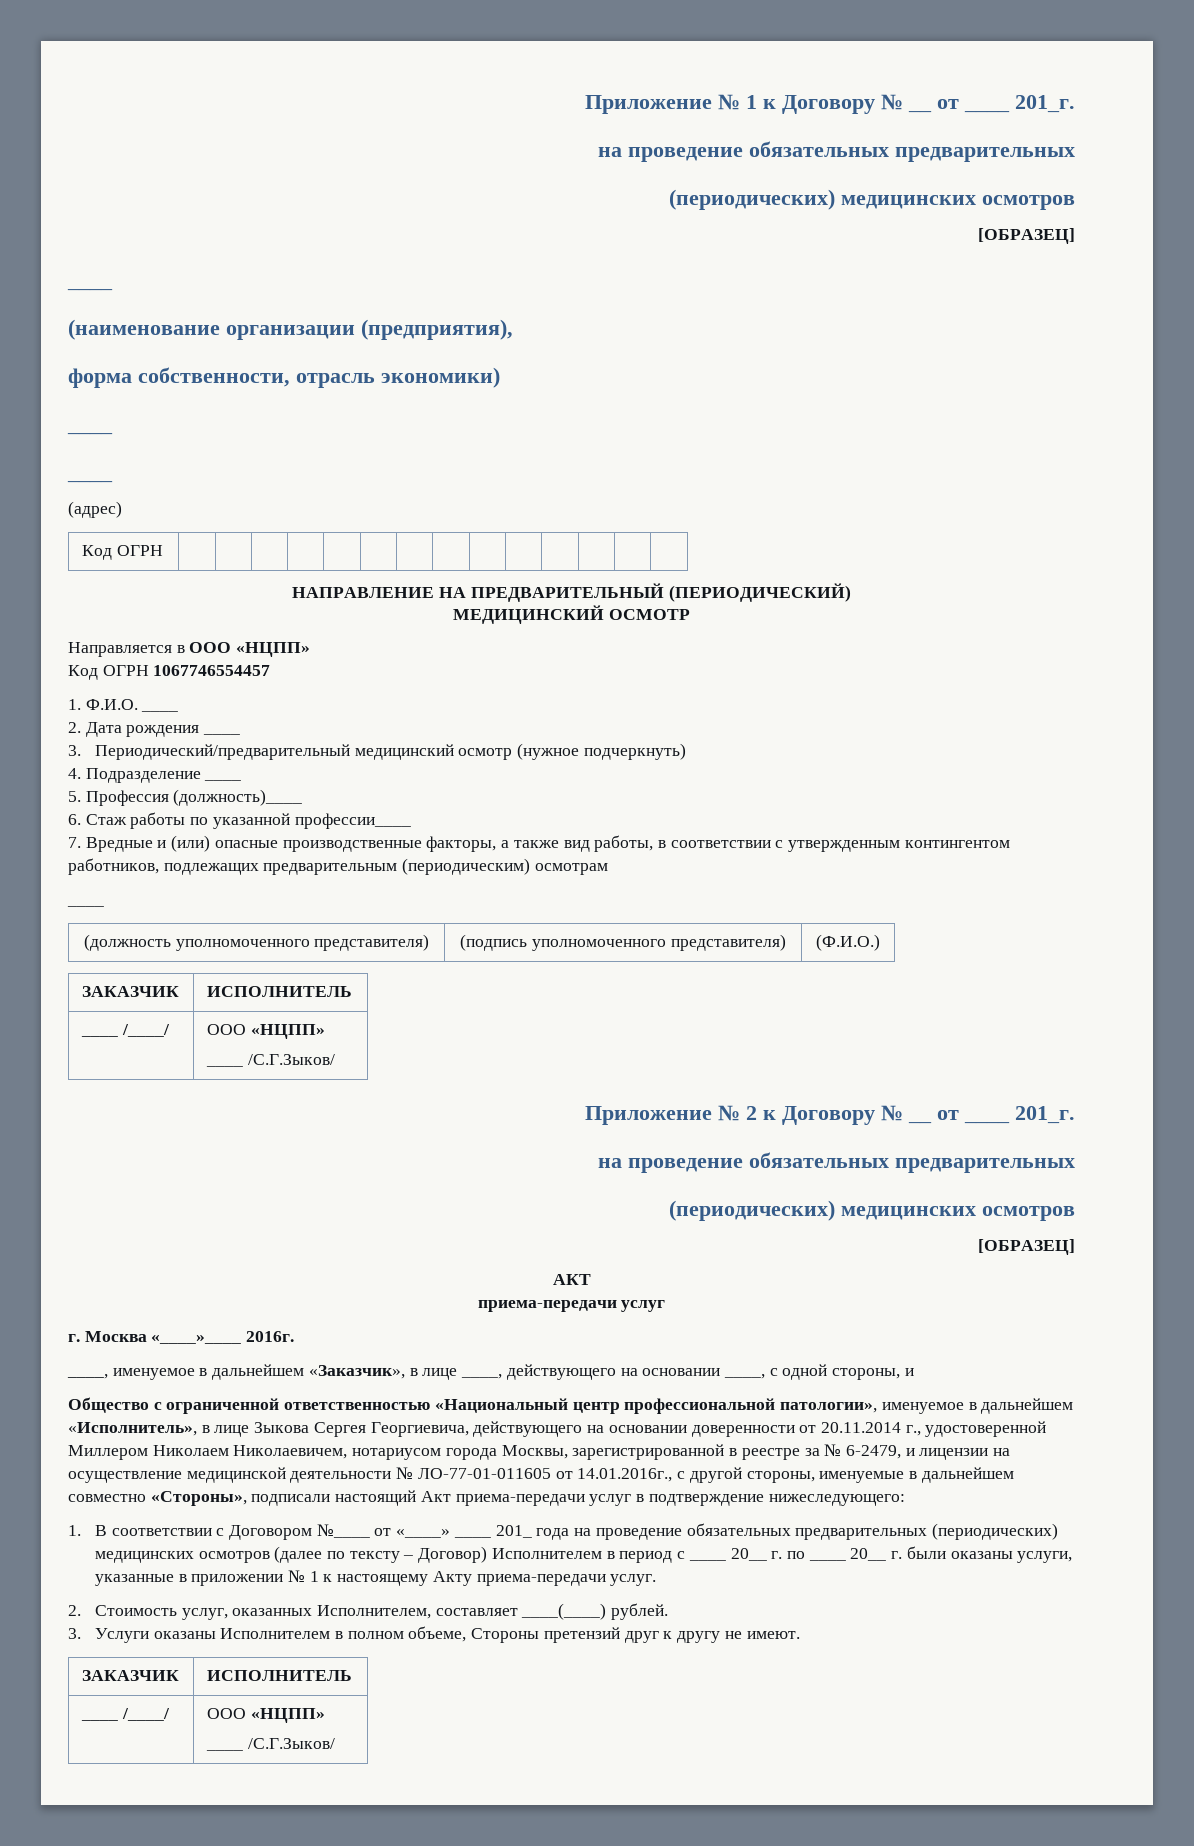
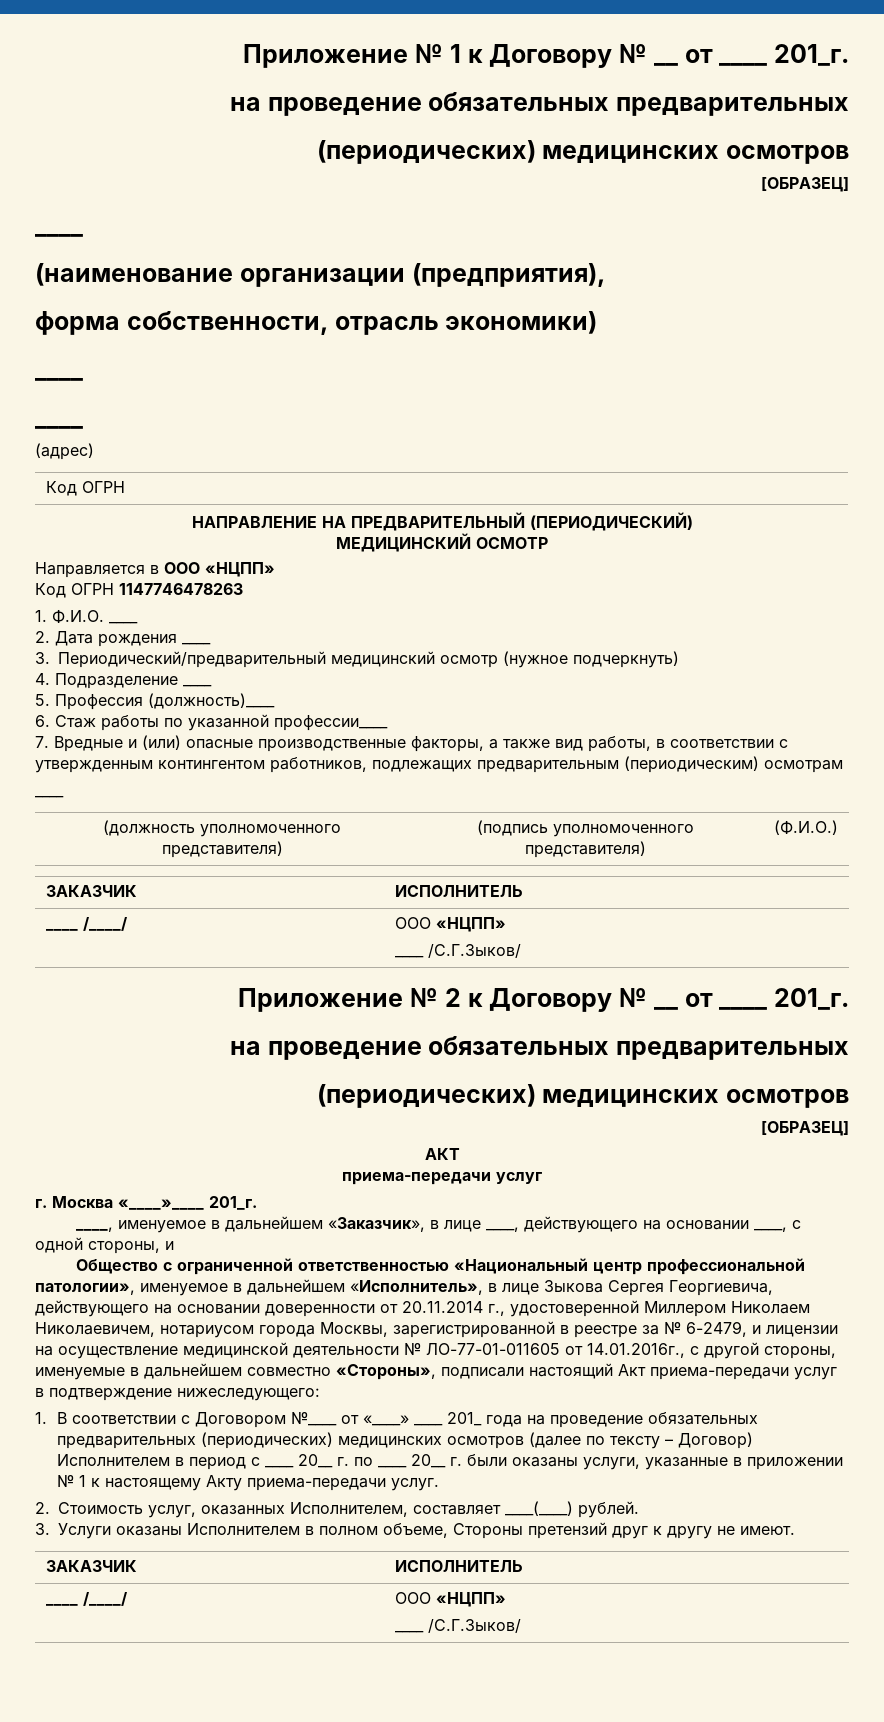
- Код ОГРН 1067746554457
+ Код ОГРН 1147746478263
- г. Москва «____»____ 2016г.
+ г. Москва «____»____ 201_г.

